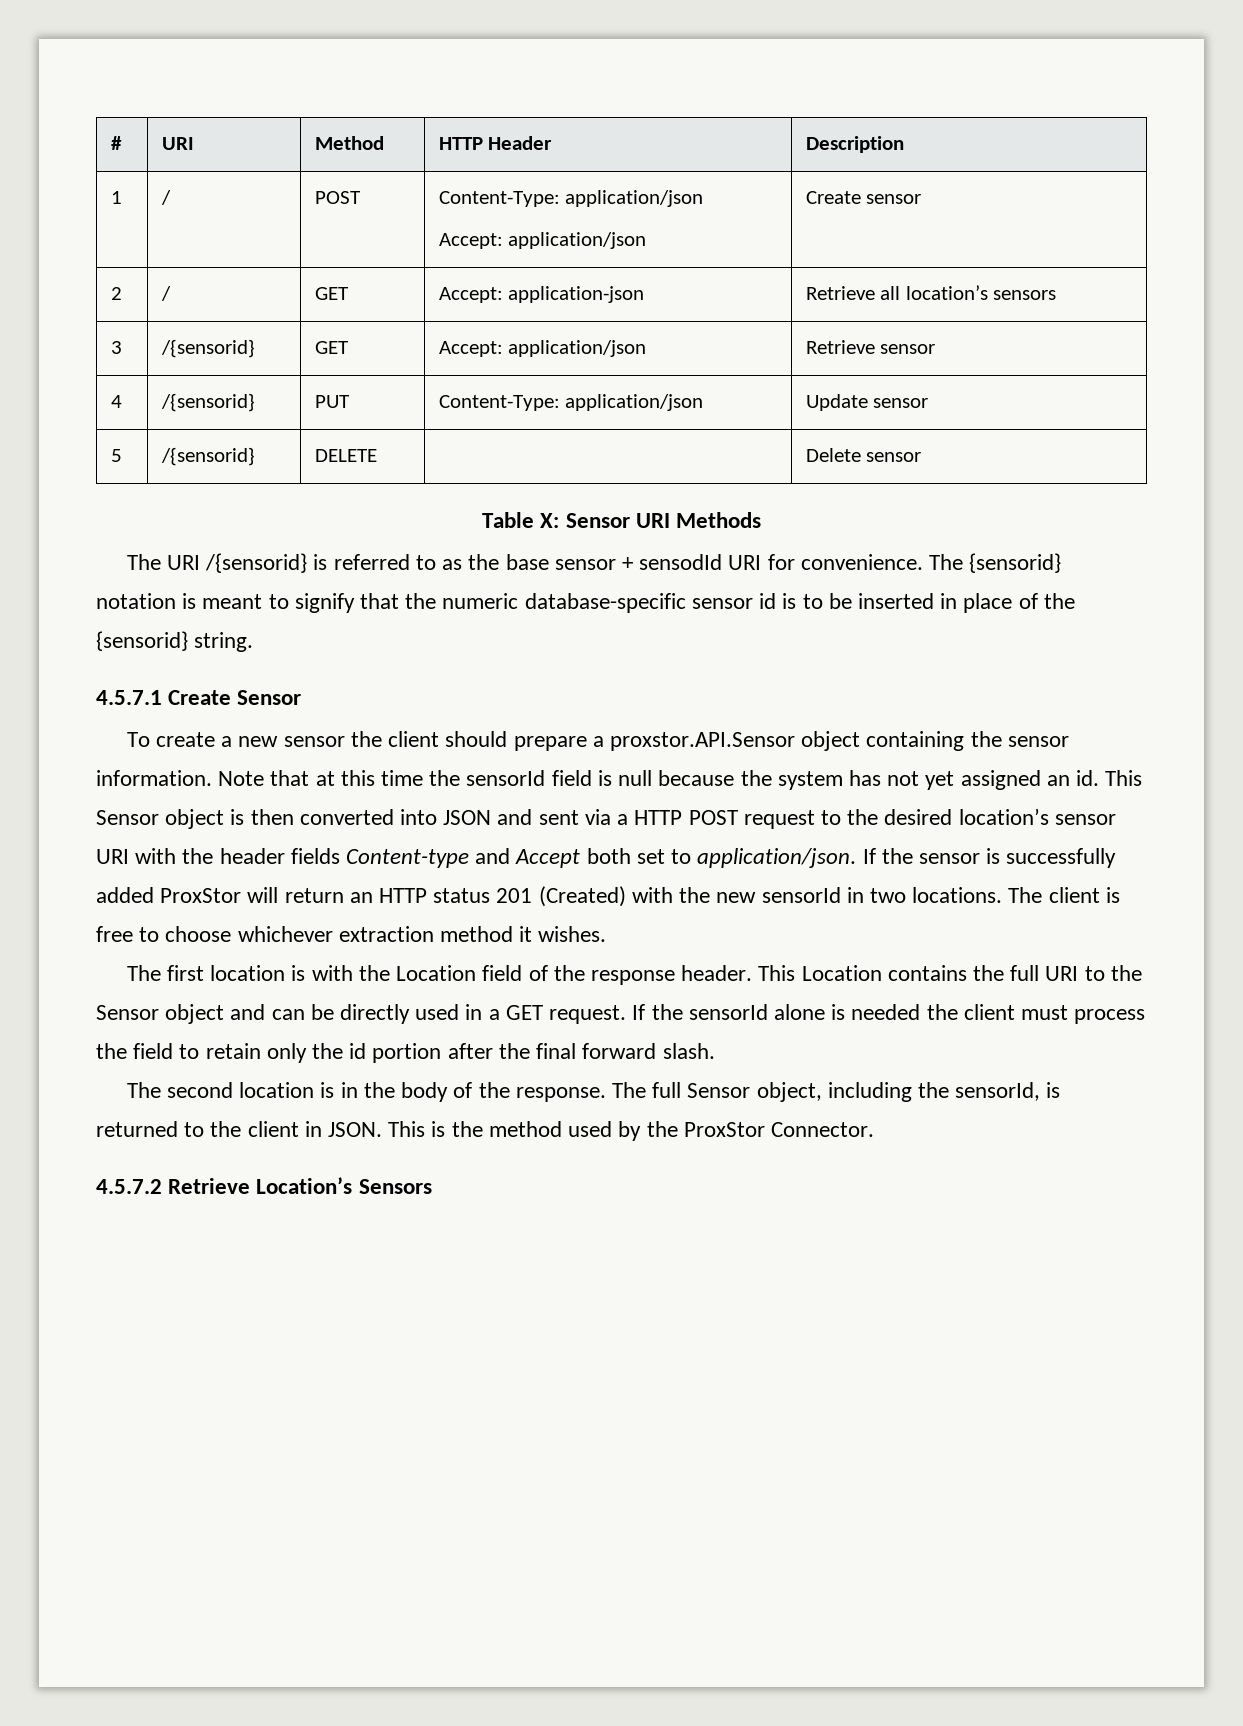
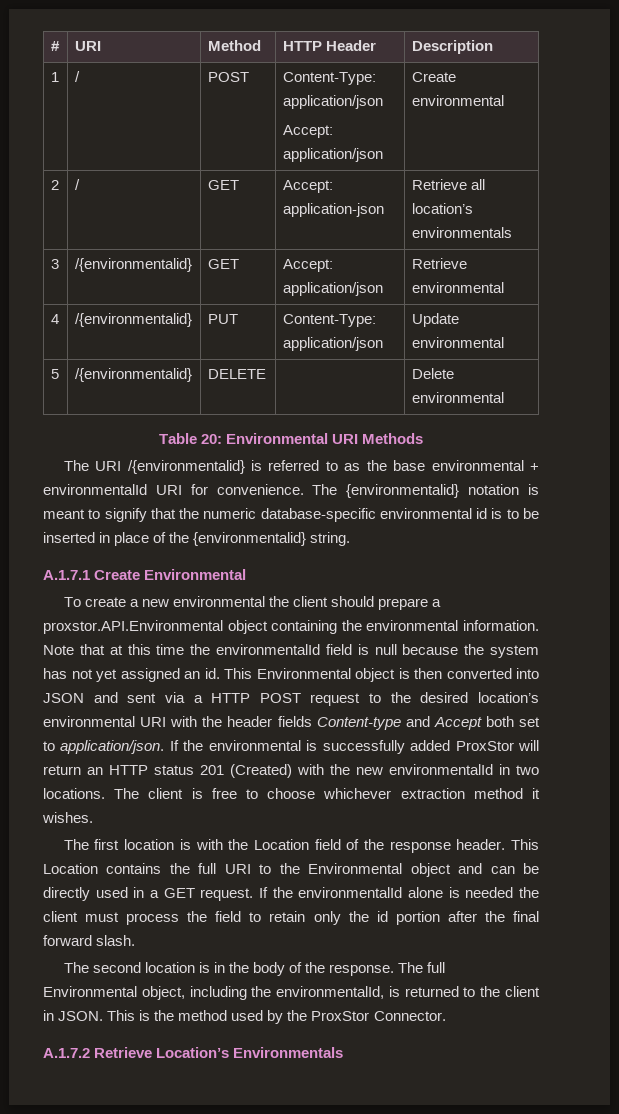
  1 | / | POST | Content-Type: application/json
- Accept: application/json | Create sensor
+ Accept: application/json | Create environmental
- 2 | / | GET | Accept: application-json | Retrieve all location’s sensors
+ 2 | / | GET | Accept: application-json | Retrieve all location’s environmentals
- 3 | /{sensorid} | GET | Accept: application/json | Retrieve sensor
+ 3 | /{environmentalid} | GET | Accept: application/json | Retrieve environmental
- 4 | /{sensorid} | PUT | Content-Type: application/json | Update sensor
+ 4 | /{environmentalid} | PUT | Content-Type: application/json | Update environmental
- 5 | /{sensorid} | DELETE | | Delete sensor
+ 5 | /{environmentalid} | DELETE | | Delete environmental
- Table X: Sensor URI Methods
+ Table 20: Environmental URI Methods
- The URI /{sensorid} is referred to as the base sensor + sensodId URI for convenience.
+ The URI /{environmentalid} is referred to as the base environmental + environmentalId URI for convenience.
- The {sensorid} notation is meant to signify that the numeric database-specific sensor id is to be inserted in place of the {sensorid} string.
+ The {environmentalid} notation is meant to signify that the numeric database-specific environmental id is to be inserted in place of the {environmentalid} string.
- 4.5.7.1 Create Sensor
+ A.1.7.1 Create Environmental
- To create a new sensor the client should prepare a proxstor.API.Sensor object containing the sensor information.
+ To create a new environmental the client should prepare a proxstor.API.Environmental object containing the environmental information.
- Note that at this time the sensorId field is null because the system has not yet assigned an id.
+ Note that at this time the environmentalId field is null because the system has not yet assigned an id.
- This Sensor object is then converted into JSON and sent via a HTTP POST request to the desired location’s sensor URI with the header fields Content-type and Accept both set to application/json.
+ This Environmental object is then converted into JSON and sent via a HTTP POST request to the desired location’s environmental URI with the header fields Content-type and Accept both set to application/json.
- If the sensor is successfully added ProxStor will return an HTTP status 201 (Created) with the new sensorId in two locations.
+ If the environmental is successfully added ProxStor will return an HTTP status 201 (Created) with the new environmentalId in two locations.
- This Location contains the full URI to the Sensor object and can be directly used in a GET request.
+ This Location contains the full URI to the Environmental object and can be directly used in a GET request.
- If the sensorId alone is needed the client must process the field to retain only the id portion after the final forward slash.
+ If the environmentalId alone is needed the client must process the field to retain only the id portion after the final forward slash.
- The full Sensor object, including the sensorId, is returned to the client in JSON.
+ The full Environmental object, including the environmentalId, is returned to the client in JSON.
- 4.5.7.2 Retrieve Location’s Sensors
+ A.1.7.2 Retrieve Location’s Environmentals

